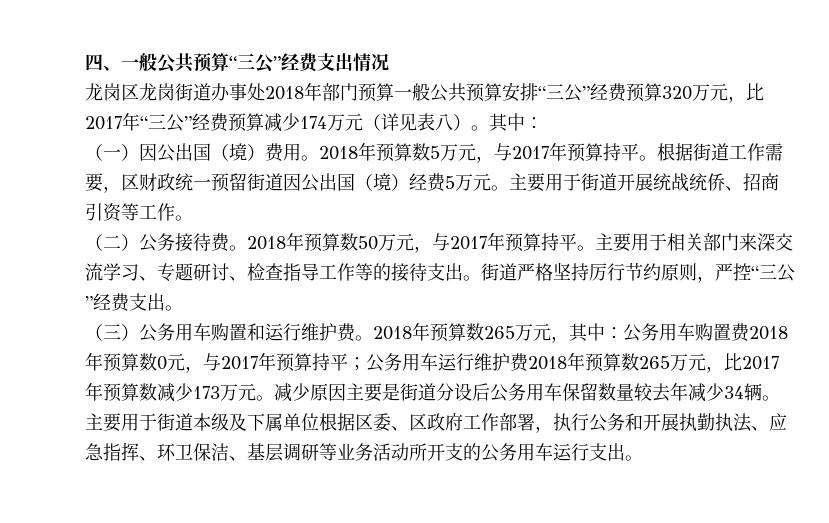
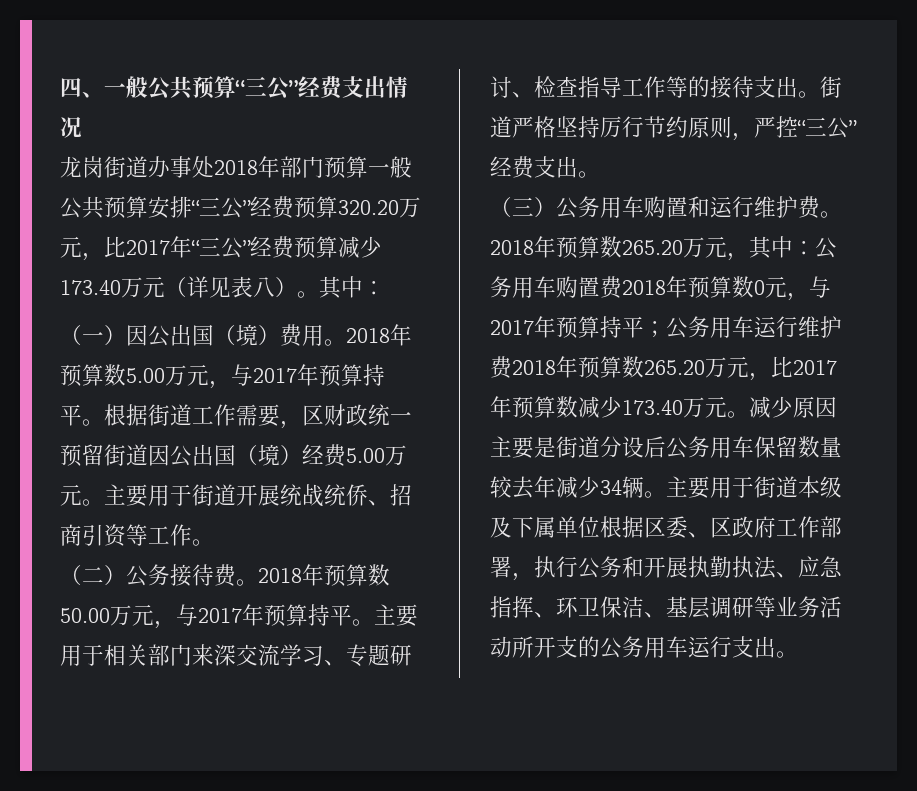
- 龙岗区龙岗街道办事处2018年部门预算一般公共预算安排“三公”经费预算320万元，比2017年“三公”经费预算减少174万元（详见表八）。
+ 龙岗街道办事处2018年部门预算一般公共预算安排“三公”经费预算320.20万元，比2017年“三公”经费预算减少173.40万元（详见表八）。
- 2018年预算数5万元，与2017年预算持平。
+ 2018年预算数5.00万元，与2017年预算持平。
- 根据街道工作需要，区财政统一预留街道因公出国（境）经费5万元。
+ 根据街道工作需要，区财政统一预留街道因公出国（境）经费5.00万元。
- 2018年预算数50万元，与2017年预算持平。
+ 2018年预算数50.00万元，与2017年预算持平。
- 2018年预算数265万元，其中：公务用车购置费2018年预算数0元，与2017年预算持平；公务用车运行维护费2018年预算数265万元，比2017年预算数减少173万元。
+ 2018年预算数265.20万元，其中：公务用车购置费2018年预算数0元，与2017年预算持平；公务用车运行维护费2018年预算数265.20万元，比2017年预算数减少173.40万元。

